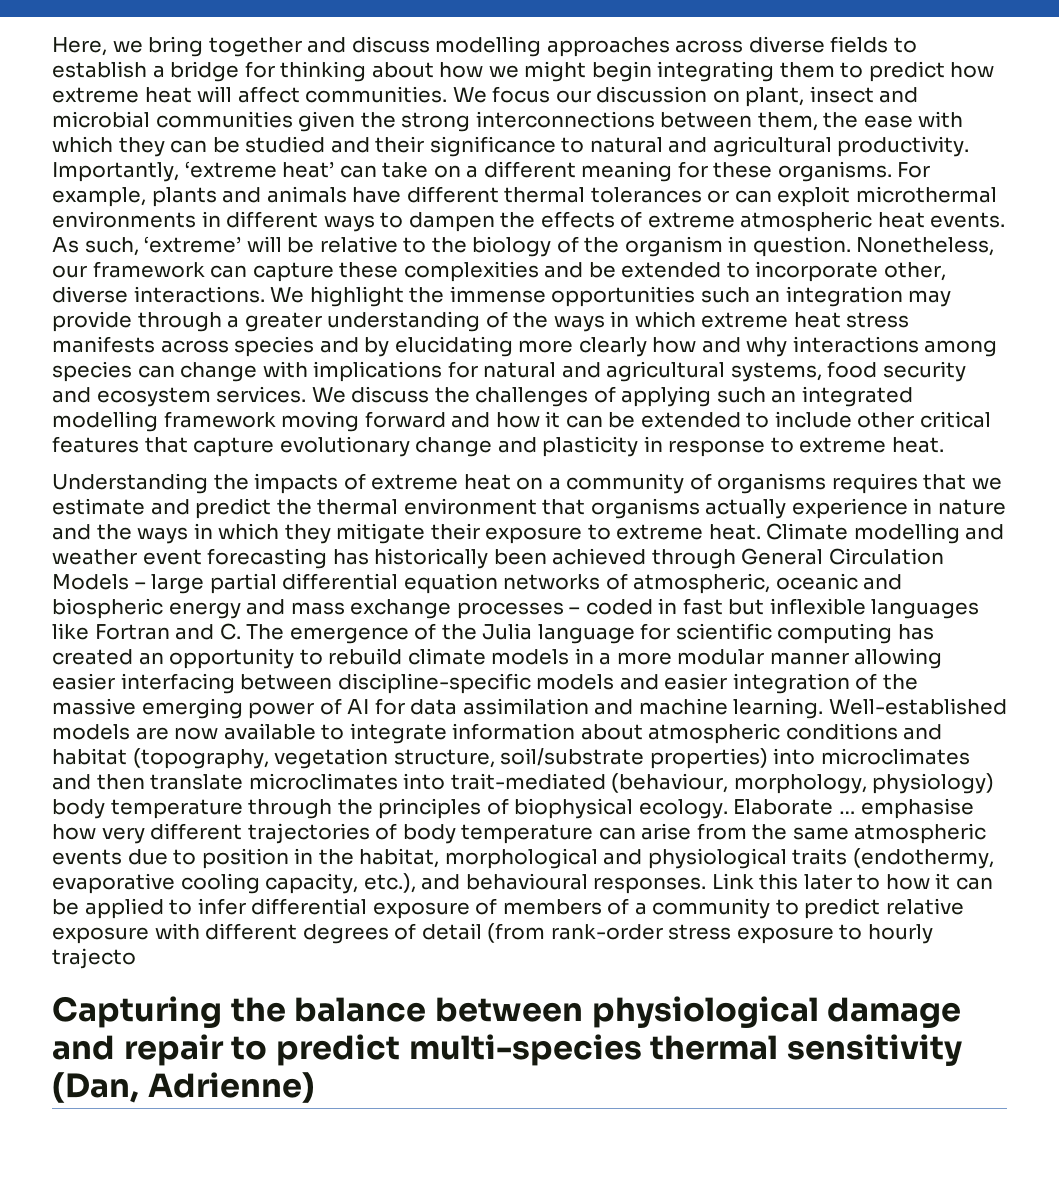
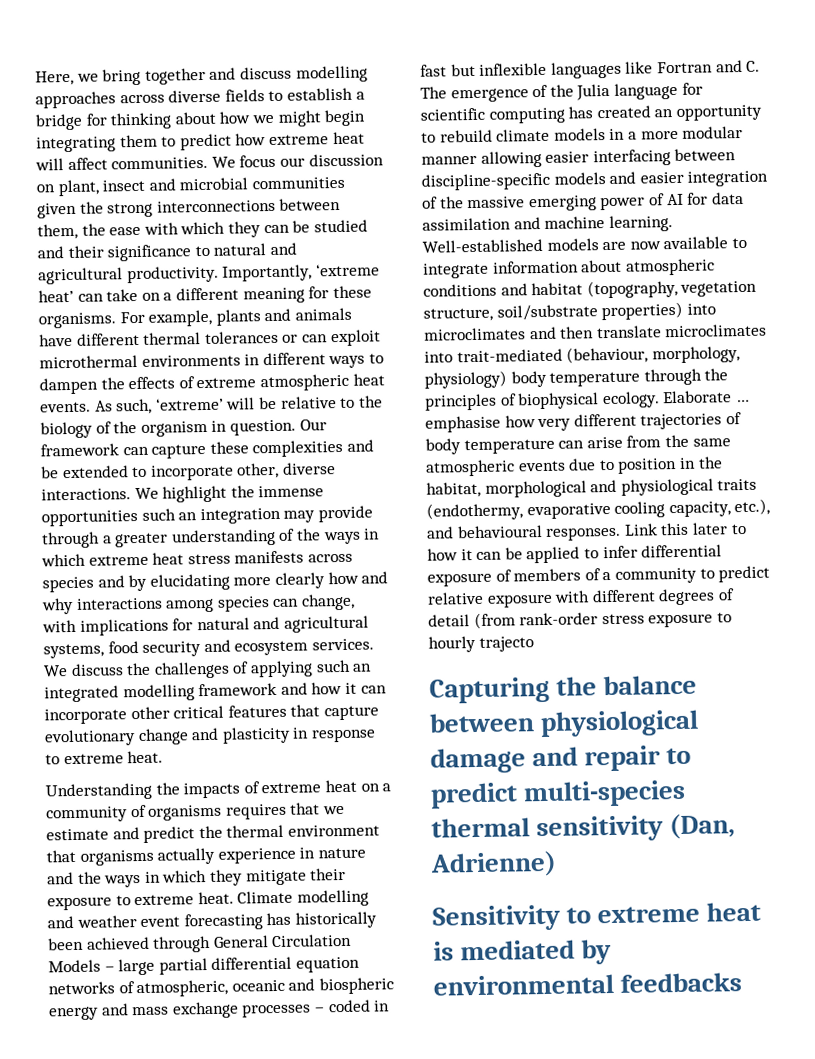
- Nonetheless, our framework can capture these complexities and be extended to incorporate other, diverse interactions.
+ Our framework can capture these complexities and be extended to incorporate other, diverse interactions.
- We highlight the immense opportunities such an integration may provide through a greater understanding of the ways in which extreme heat stress manifests across species and by elucidating more clearly how and why interactions among species can change with implications for natural and agricultural systems, food security and ecosystem services.
+ We highlight the immense opportunities such an integration may provide through a greater understanding of the ways in which extreme heat stress manifests across species and by elucidating more clearly how and why interactions among species can change, with implications for natural and agricultural systems, food security and ecosystem services.
- We discuss the challenges of applying such an integrated modelling framework moving forward and how it can be extended to include other critical features that capture evolutionary change and plasticity in response to extreme heat.
+ We discuss the challenges of applying such an integrated modelling framework and how it can incorporate other critical features that capture evolutionary change and plasticity in response to extreme heat.
+ Sensitivity to extreme heat is mediated by environmental feedbacks

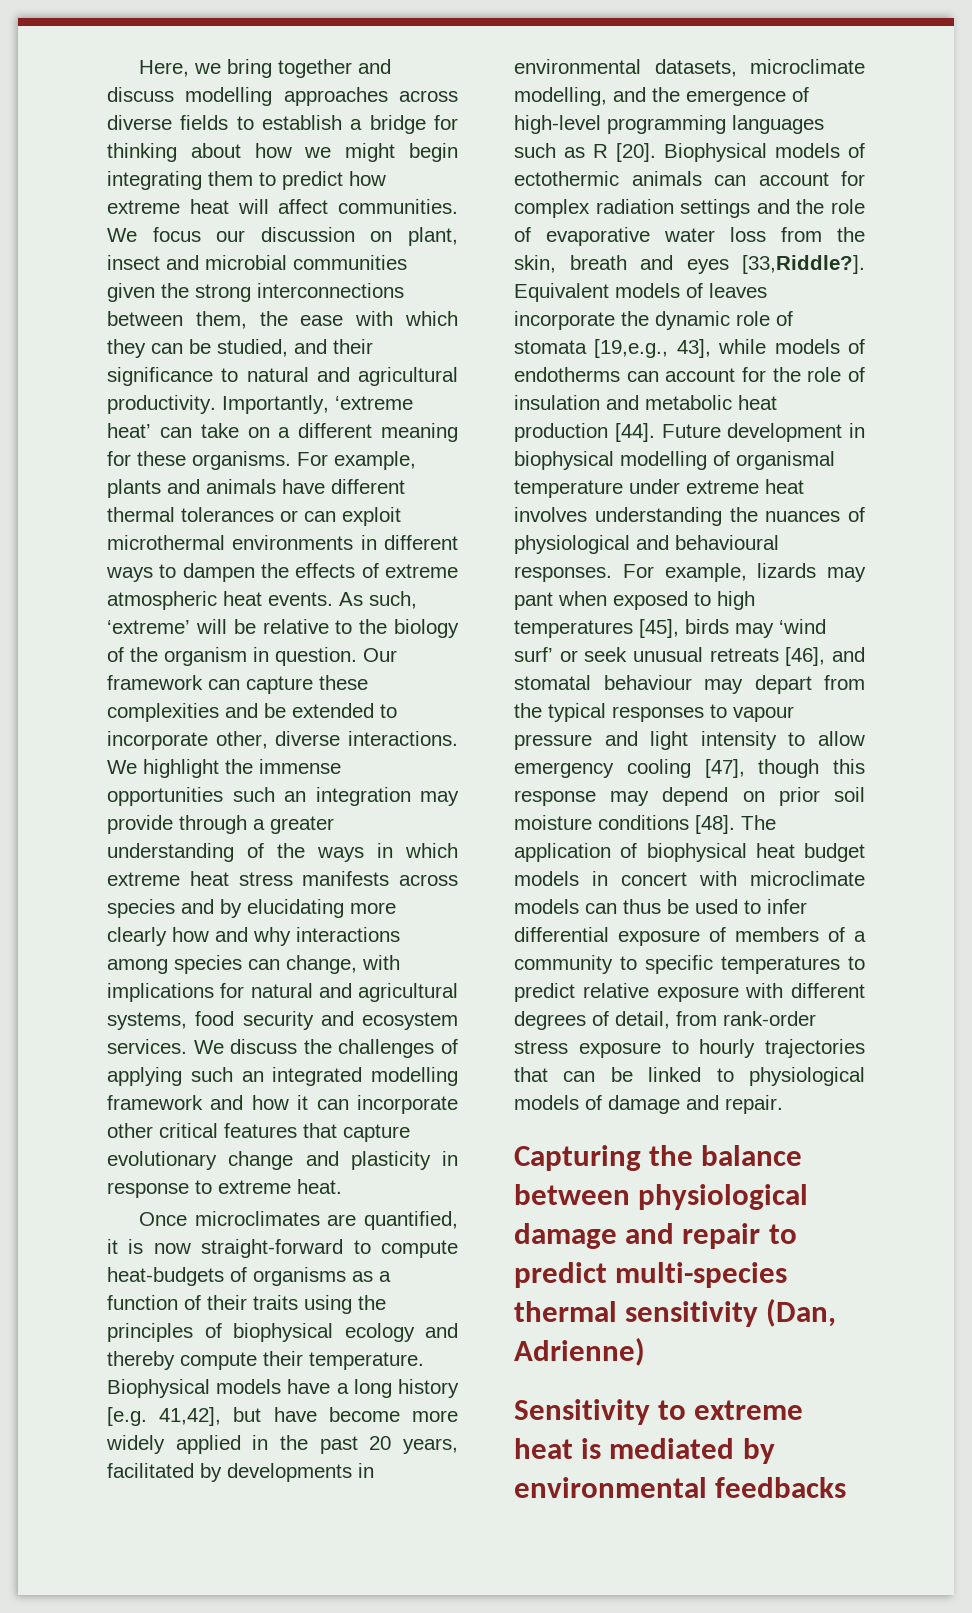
- We focus our discussion on plant, insect and microbial communities given the strong interconnections between them, the ease with which they can be studied and their significance to natural and agricultural productivity.
+ We focus our discussion on plant, insect and microbial communities given the strong interconnections between them, the ease with which they can be studied, and their significance to natural and agricultural productivity.
- Understanding the impacts of extreme heat on a community of organisms requires that we estimate and predict the thermal environment that organisms actually experience in nature and the ways in which they mitigate their exposure to extreme heat. Climate modelling and weather event forecasting has historically been achieved through General Circulation Models – large partial differential equation networks of atmospheric, oceanic and biospheric energy and mass exchange processes – coded in fast but inflexible languages like Fortran and C. The emergence of the Julia language for scientific computing has created an opportunity to rebuild climate models in a more modular manner allowing easier interfacing between discipline-specific models and easier integration of the massive emerging power of AI for data assimilation and machine learning. Well-established models are now available to integrate information about atmospheric conditions and habitat (topography, vegetation structure, soil/substrate properties) into microclimates and then translate microclimates into trait-mediated (behaviour, morphology, physiology) body temperature through the principles of biophysical ecology. Elaborate … emphasise how very different trajectories of body temperature can arise from the same atmospheric events due to position in the habitat, morphological and physiological traits (endothermy, evaporative cooling capacity, etc.), and behavioural responses. Link this later to how it can be applied to infer differential exposure of members of a community to predict relative exposure with different degrees of detail (from rank-order stress exposure to hourly trajecto
+ Once microclimates are quantified, it is now straight-forward to compute heat-budgets of organisms as a function of their traits using the principles of biophysical ecology and thereby compute their temperature. Biophysical models have a long history [e.g. 41,42], but have become more widely applied in the past 20 years, facilitated by developments in environmental datasets, microclimate modelling, and the emergence of high-level programming languages such as R [20]. Biophysical models of ectothermic animals can account for complex radiation settings and the role of evaporative water loss from the skin, breath and eyes [33,Riddle?]. Equivalent models of leaves incorporate the dynamic role of stomata [19,e.g., 43], while models of endotherms can account for the role of insulation and metabolic heat production [44]. Future development in biophysical modelling of organismal temperature under extreme heat involves understanding the nuances of physiological and behavioural responses. For example, lizards may pant when exposed to high temperatures [45], birds may ‘wind surf’ or seek unusual retreats [46], and stomatal behaviour may depart from the typical responses to vapour pressure and light intensity to allow emergency cooling [47], though this response may depend on prior soil moisture conditions [48]. The application of biophysical heat budget models in concert with microclimate models can thus be used to infer differential exposure of members of a community to specific temperatures to predict relative exposure with different degrees of detail, from rank-order stress exposure to hourly trajectories that can be linked to physiological models of damage and repair.

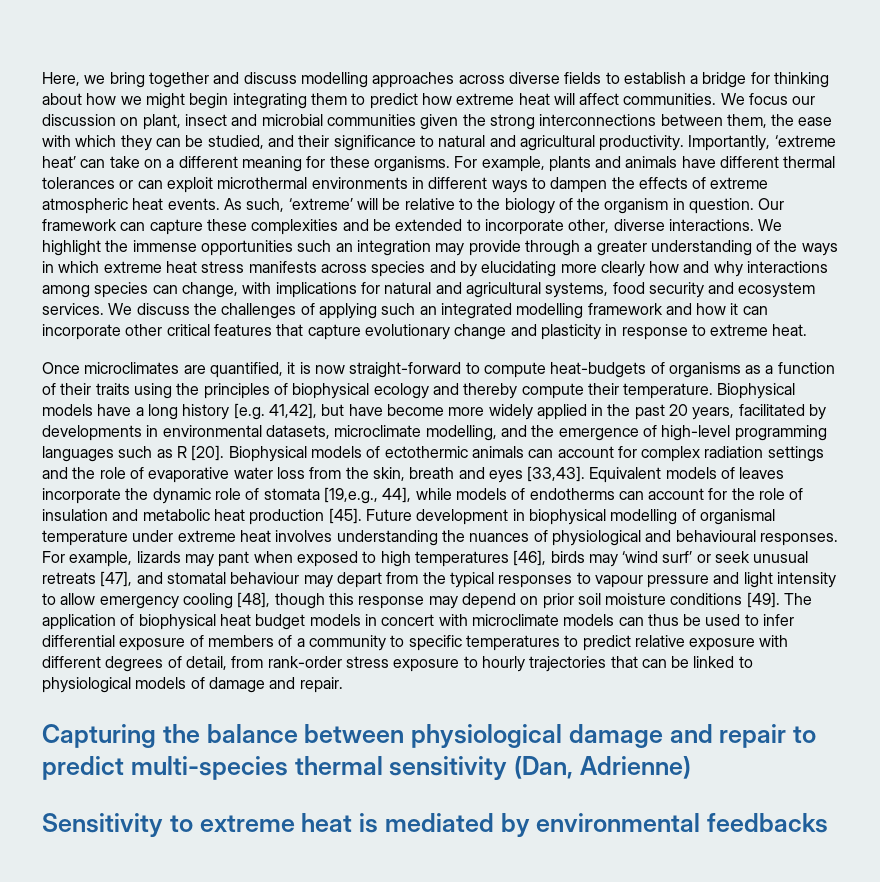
- Biophysical models of ectothermic animals can account for complex radiation settings and the role of evaporative water loss from the skin, breath and eyes [33,Riddle?].
+ Biophysical models of ectothermic animals can account for complex radiation settings and the role of evaporative water loss from the skin, breath and eyes [33,43].
- Equivalent models of leaves incorporate the dynamic role of stomata [19,e.g., 43], while models of endotherms can account for the role of insulation and metabolic heat production [44].
+ Equivalent models of leaves incorporate the dynamic role of stomata [19,e.g., 44], while models of endotherms can account for the role of insulation and metabolic heat production [45].
- For example, lizards may pant when exposed to high temperatures [45], birds may ‘wind surf’ or seek unusual retreats [46], and stomatal behaviour may depart from the typical responses to vapour pressure and light intensity to allow emergency cooling [47], though this response may depend on prior soil moisture conditions [48].
+ For example, lizards may pant when exposed to high temperatures [46], birds may ‘wind surf’ or seek unusual retreats [47], and stomatal behaviour may depart from the typical responses to vapour pressure and light intensity to allow emergency cooling [48], though this response may depend on prior soil moisture conditions [49].

